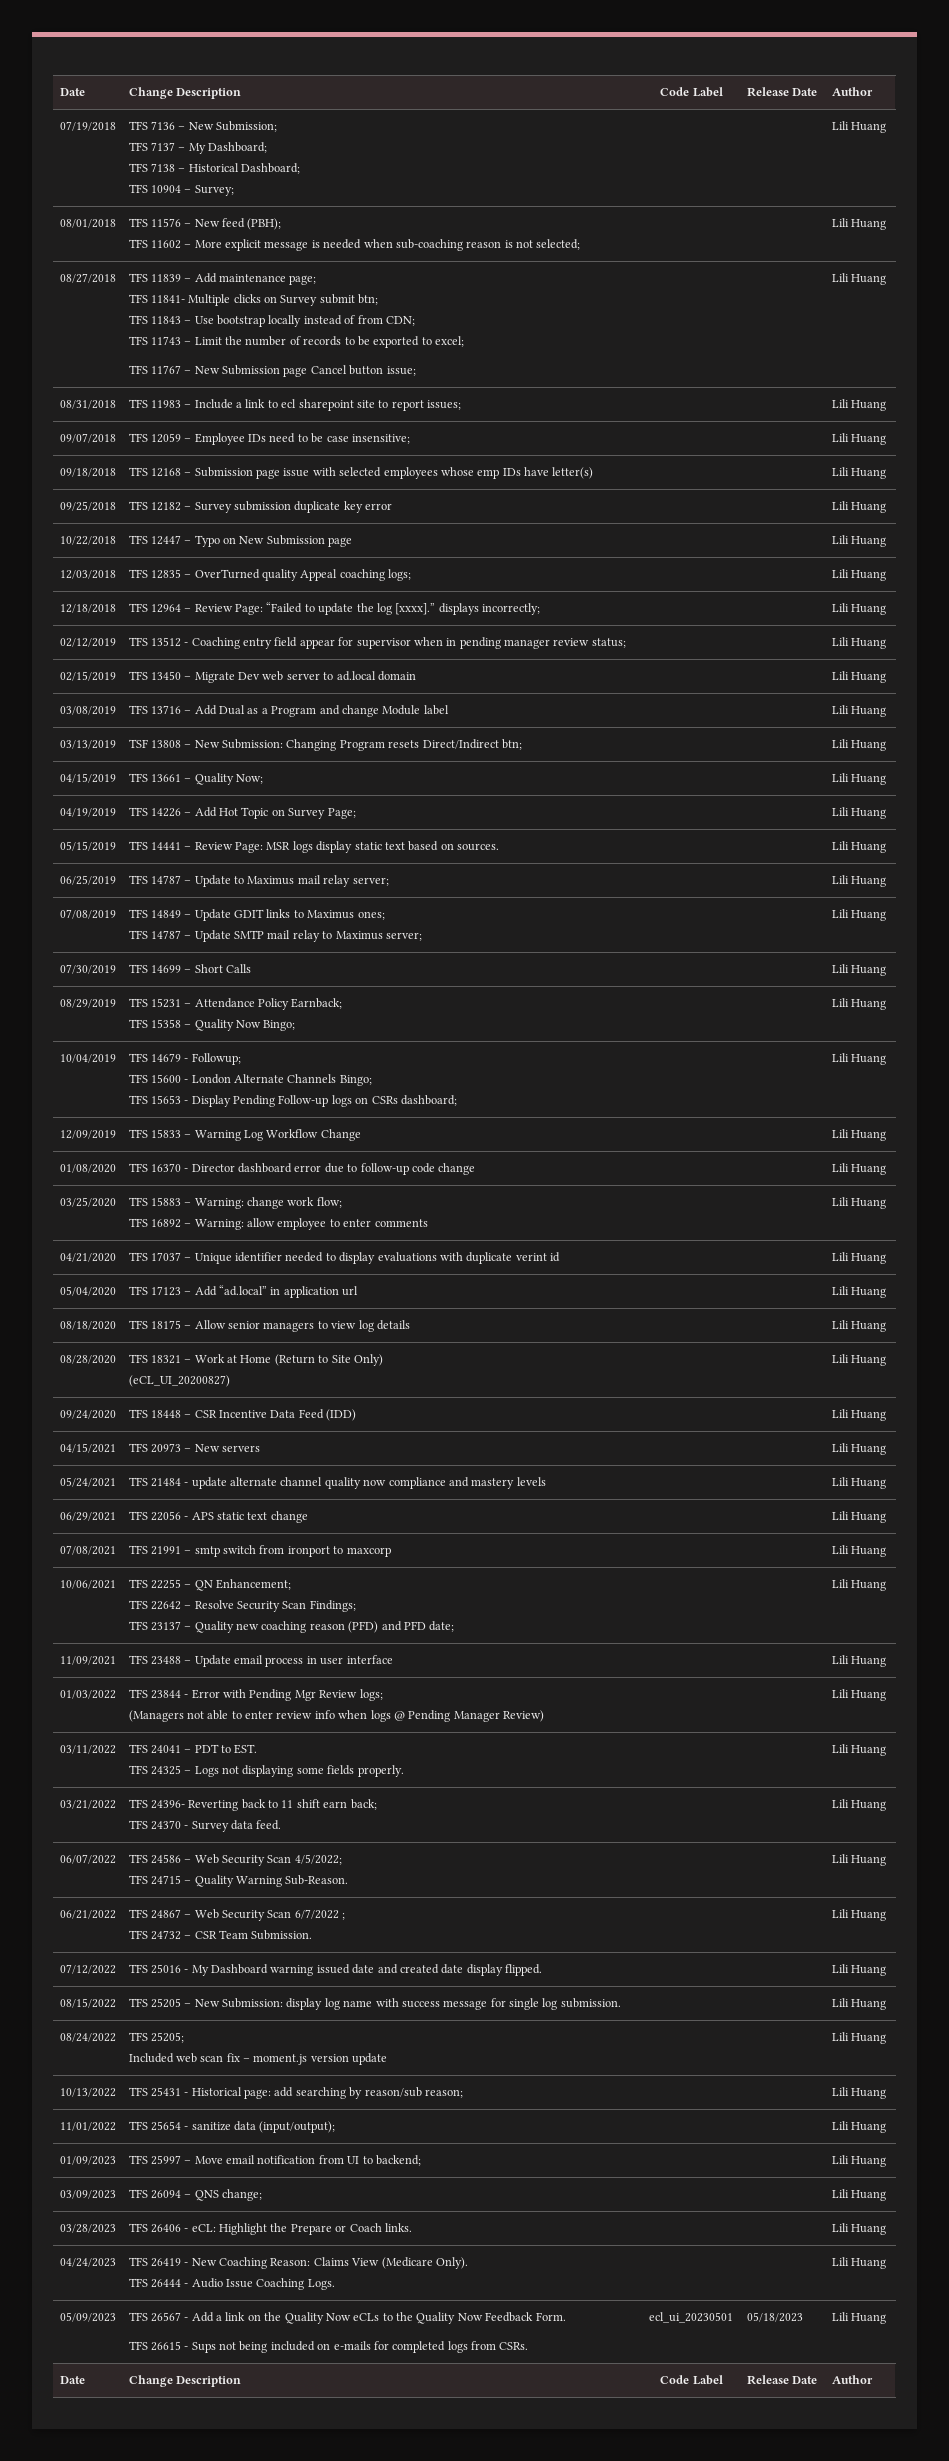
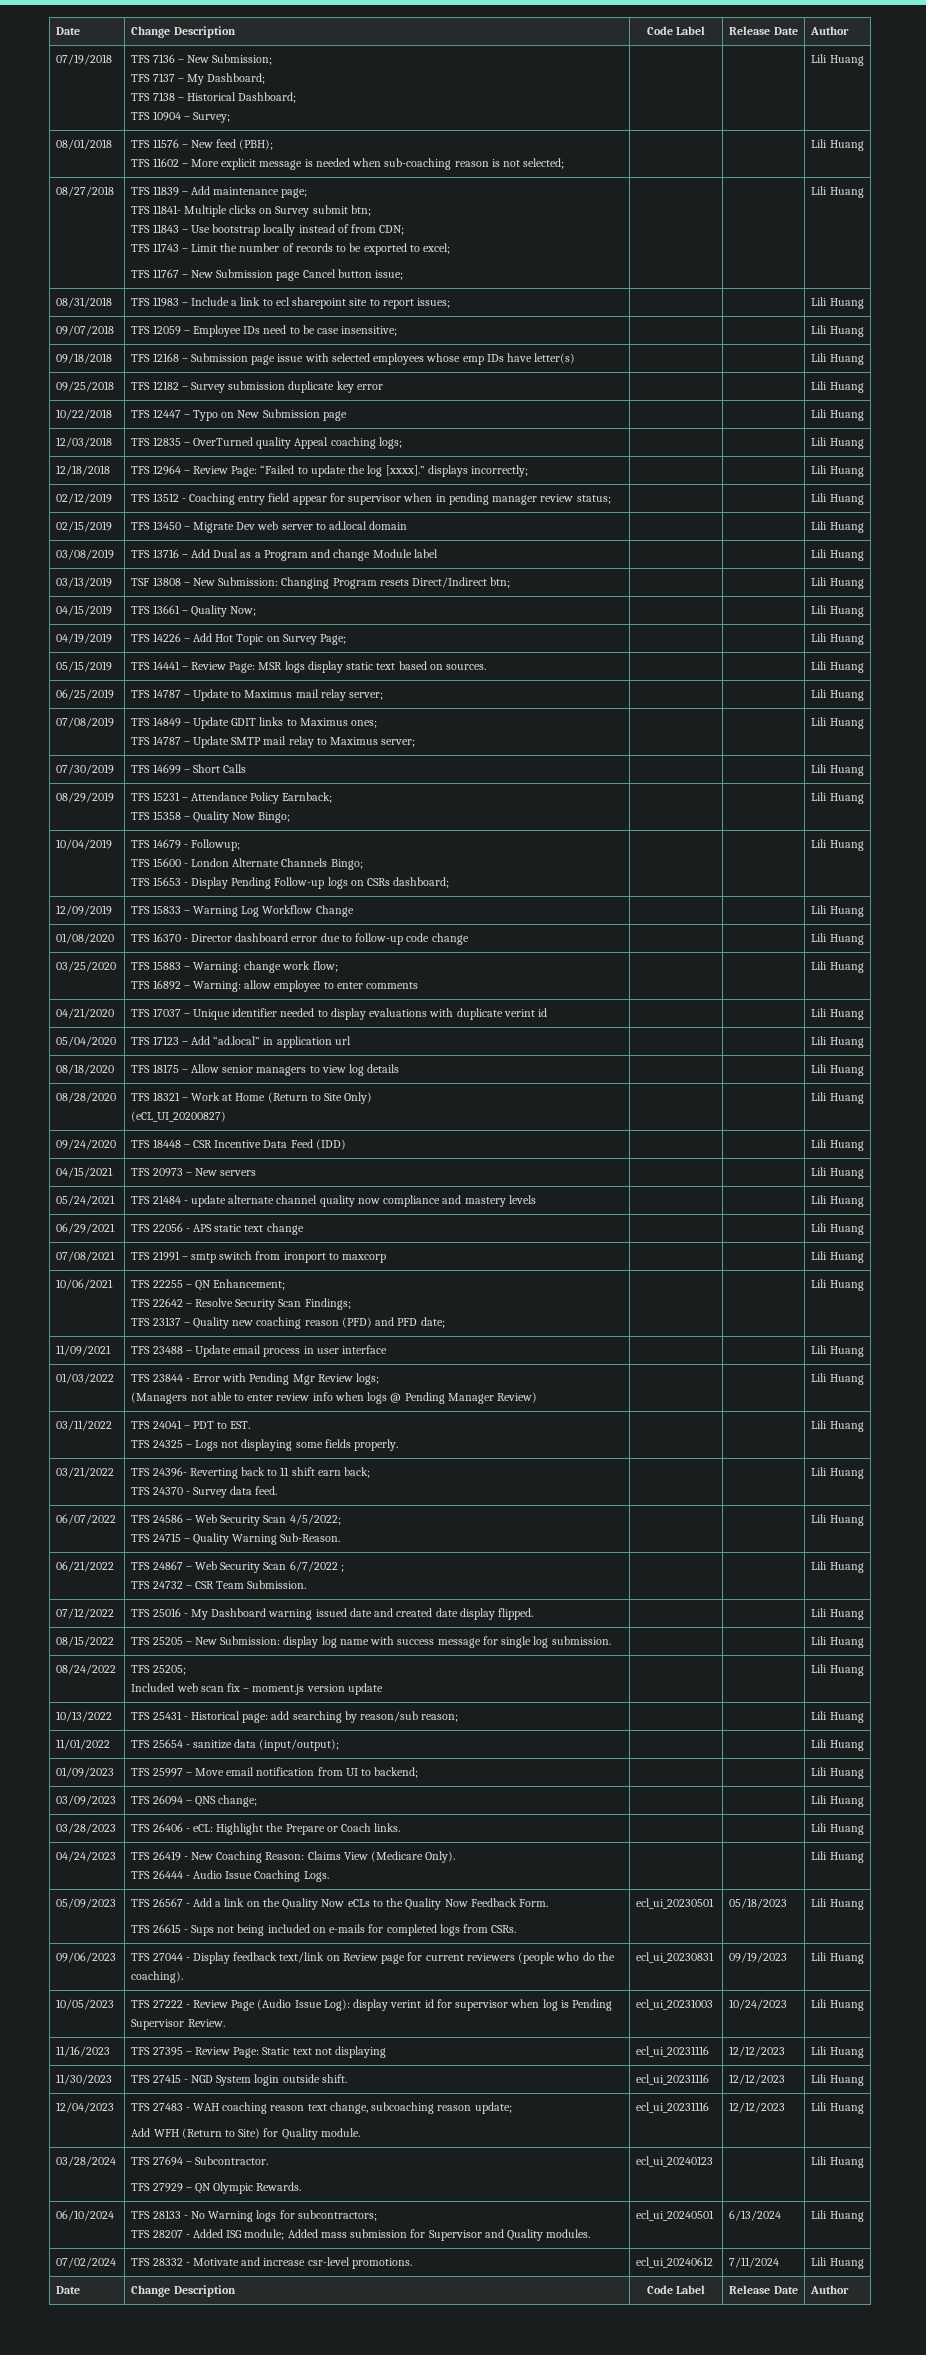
+ 09/06/2023 | TFS 27044 - Display feedback text/link on Review page for current reviewers (people who do the coaching). | ecl_ui_20230831 | 09/19/2023 | Lili Huang
+ 10/05/2023 | TFS 27222 - Review Page (Audio Issue Log): display verint id for supervisor when log is Pending Supervisor Review. | ecl_ui_20231003 | 10/24/2023 | Lili Huang
+ 11/16/2023 | TFS 27395 – Review Page: Static text not displaying | ecl_ui_20231116 | 12/12/2023 | Lili Huang
+ 11/30/2023 | TFS 27415 - NGD System login outside shift. | ecl_ui_20231116 | 12/12/2023 | Lili Huang
+ 12/04/2023 | TFS 27483 - WAH coaching reason text change, subcoaching reason update;
+ Add WFH (Return to Site) for Quality module. | ecl_ui_20231116 | 12/12/2023 | Lili Huang
+ 03/28/2024 | TFS 27694 – Subcontractor.
+ TFS 27929 – QN Olympic Rewards. | ecl_ui_20240123 | | Lili Huang
+ 06/10/2024 | TFS 28133 - No Warning logs for subcontractors;
+ TFS 28207 - Added ISG module; Added mass submission for Supervisor and Quality modules. | ecl_ui_20240501 | 6/13/2024 | Lili Huang
+ 07/02/2024 | TFS 28332 - Motivate and increase csr-level promotions. | ecl_ui_20240612 | 7/11/2024 | Lili Huang

